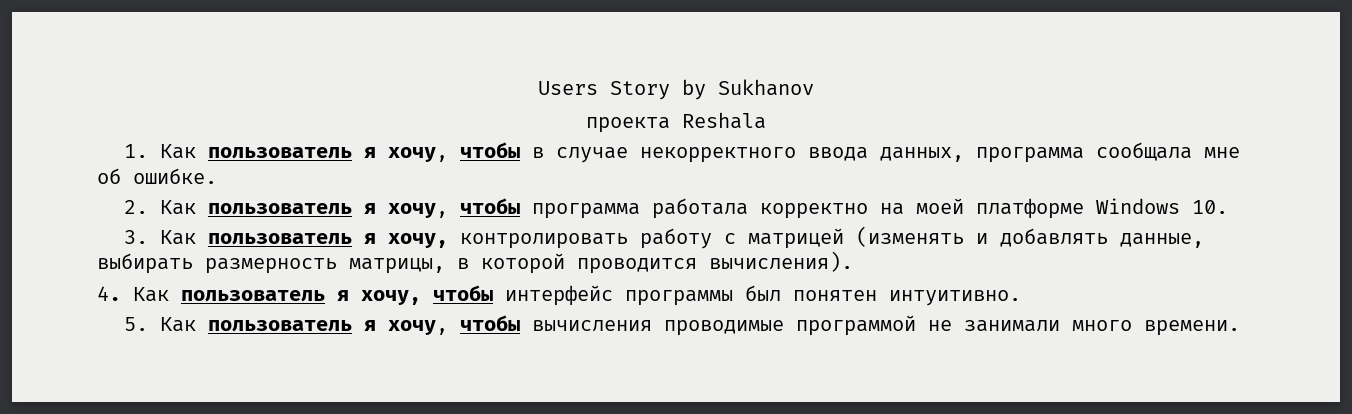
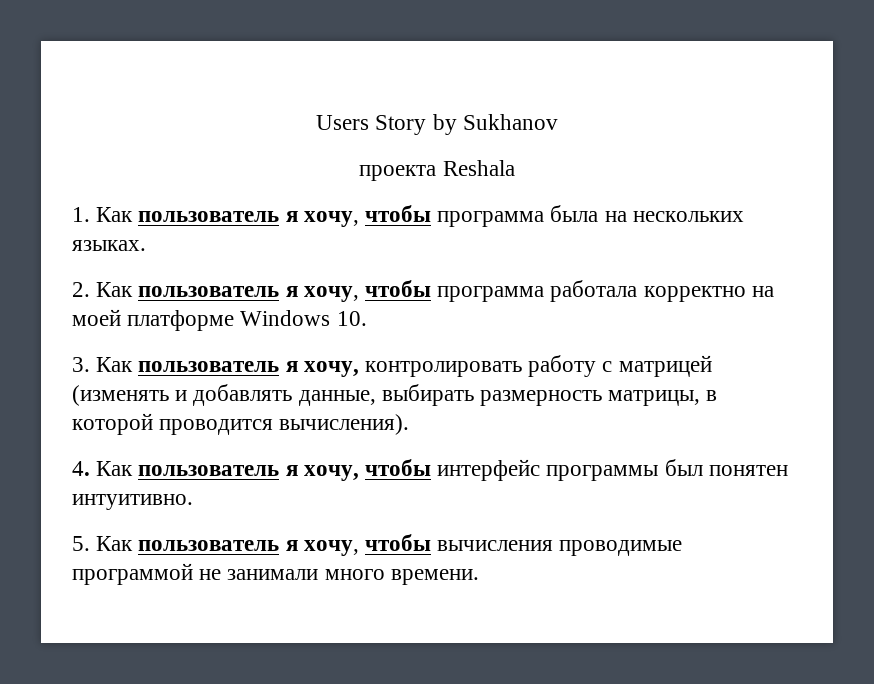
- 1. Как пользователь я хочу, чтобы в случае некорректного ввода данных, программа сообщала мне об ошибке.
+ 1. Как пользователь я хочу, чтобы программа была на нескольких языках.

